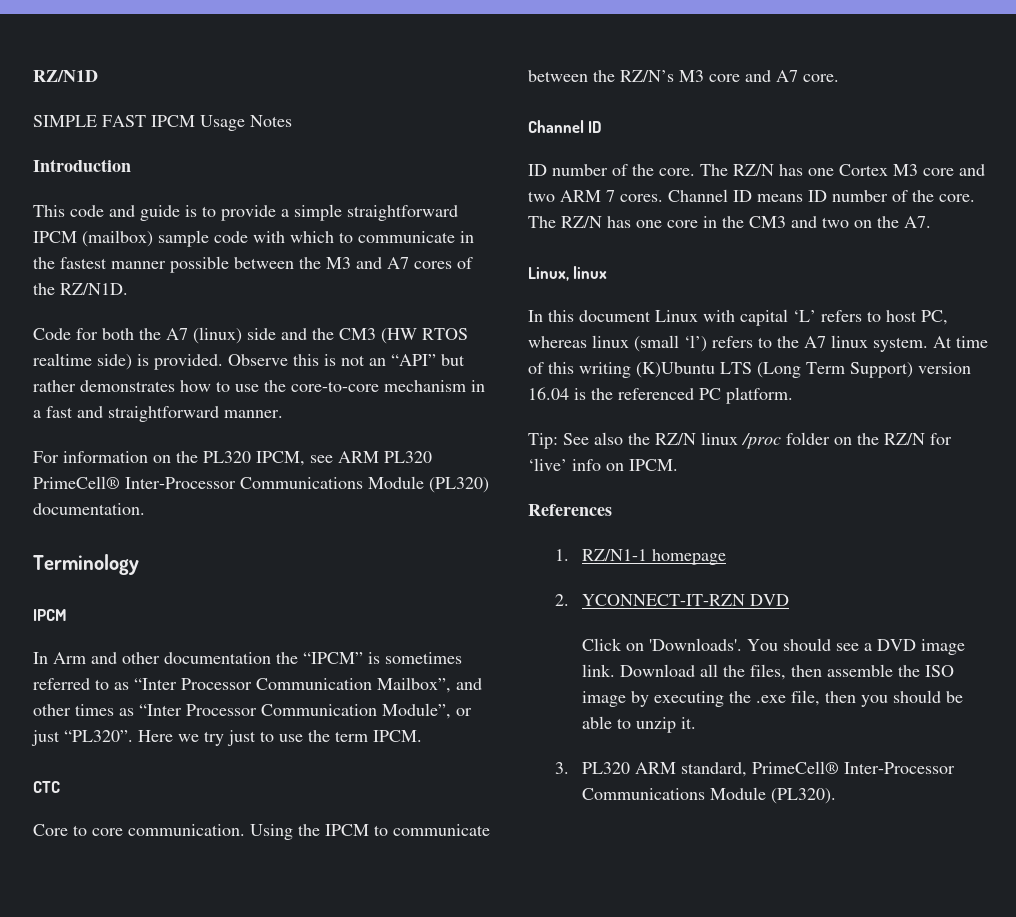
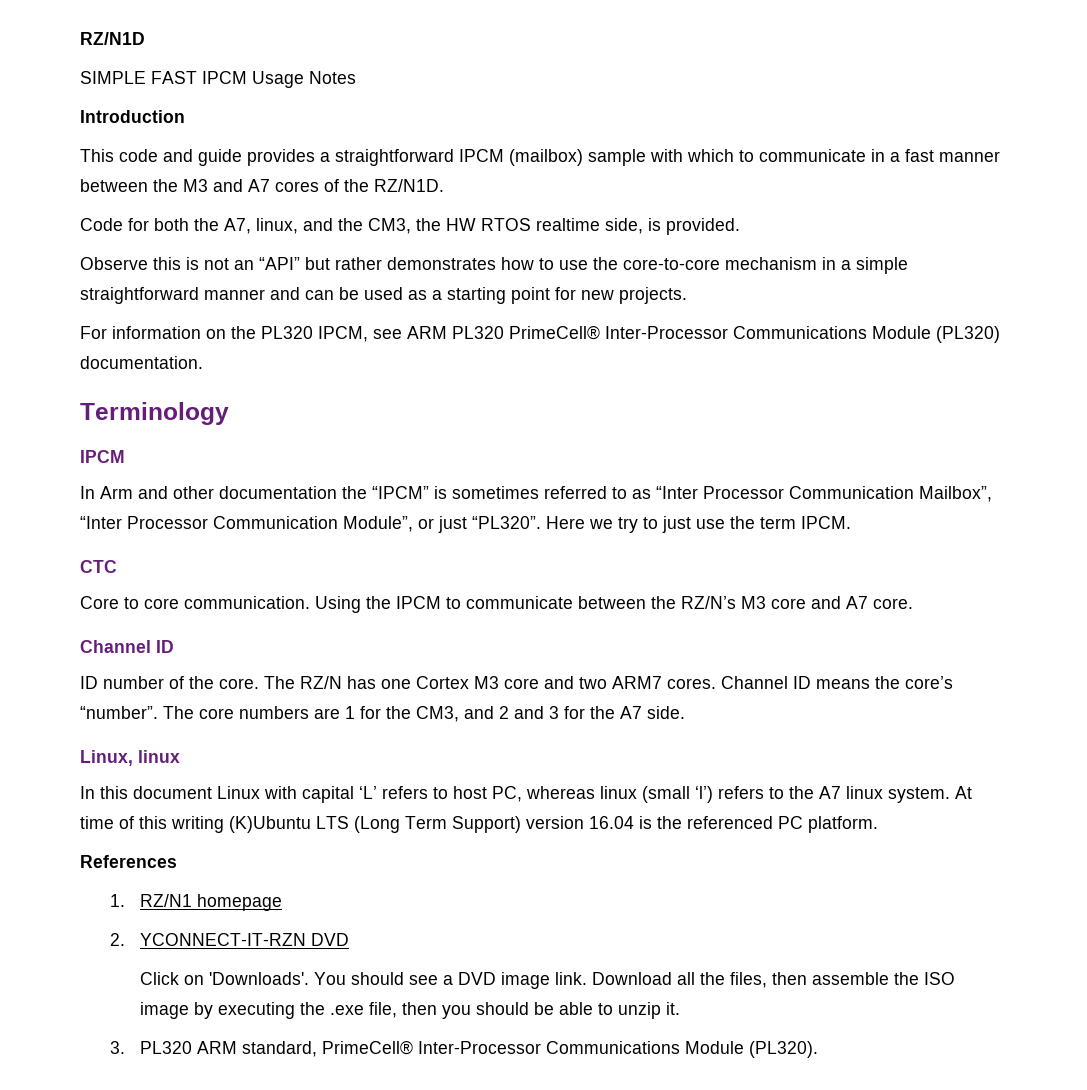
- This code and guide is to provide a simple straightforward IPCM (mailbox) sample code with which to communicate in the fastest manner possible between the M3 and A7 cores of the RZ/N1D.
+ This code and guide provides a straightforward IPCM (mailbox) sample with which to communicate in a fast manner between the M3 and A7 cores of the RZ/N1D.
- Code for both the A7 (linux) side and the CM3 (HW RTOS realtime side) is provided. Observe this is not an “API” but rather demonstrates how to use the core-to-core mechanism in a fast and straightforward manner.
+ Code for both the A7, linux, and the CM3, the HW RTOS realtime side, is provided.
+ Observe this is not an “API” but rather demonstrates how to use the core-to-core mechanism in a simple straightforward manner and can be used as a starting point for new projects.
- In Arm and other documentation the “IPCM” is sometimes referred to as “Inter Processor Communication Mailbox”, and other times as “Inter Processor Communication Module”, or just “PL320”.
+ In Arm and other documentation the “IPCM” is sometimes referred to as “Inter Processor Communication Mailbox”, “Inter Processor Communication Module”, or just “PL320”.
- Here we try just to use the term IPCM.
+ Here we try to just use the term IPCM.
- The RZ/N has one Cortex M3 core and two ARM 7 cores.
+ The RZ/N has one Cortex M3 core and two ARM7 cores.
- Channel ID means ID number of the core. The RZ/N has one core in the CM3 and two on the A7.
+ Channel ID means the core’s “number”. The core numbers are 1 for the CM3, and 2 and 3 for the A7 side.
- Tip: See also the RZ/N linux /proc folder on the RZ/N for ‘live’ info on IPCM.
- 1. RZ/N1-1 homepage
+ 1. RZ/N1 homepage

